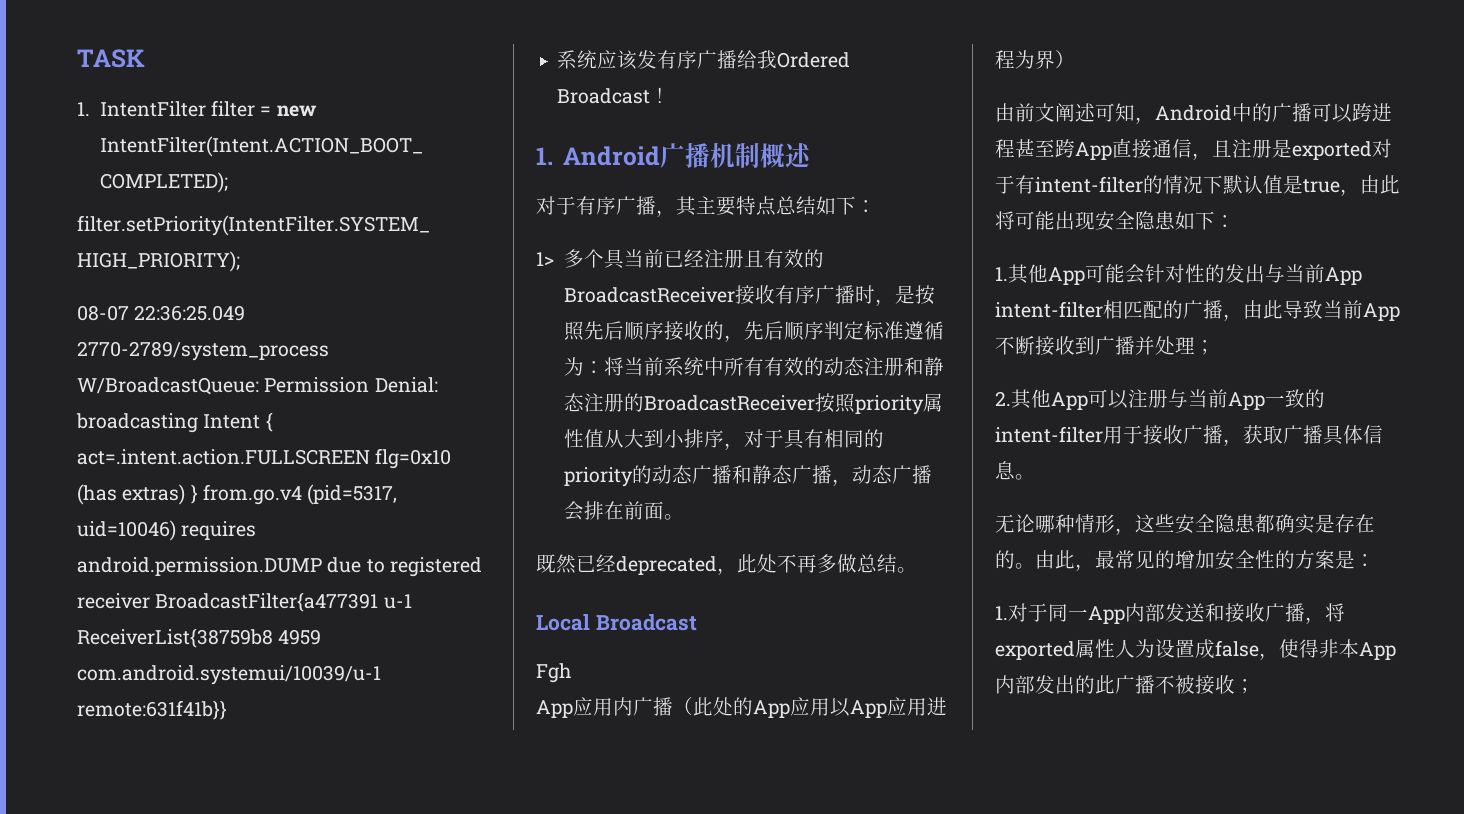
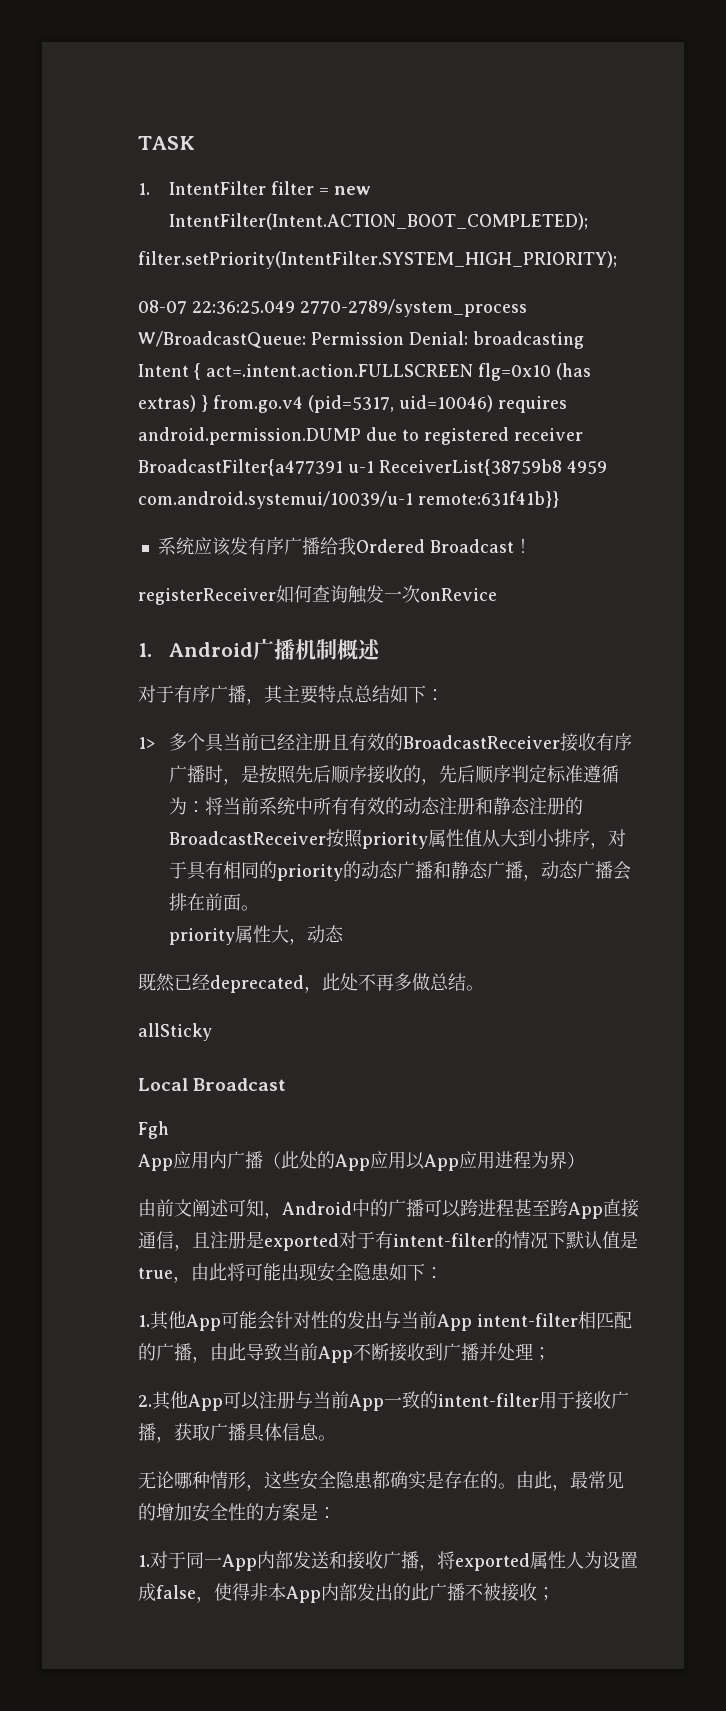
+ registerReceiver如何查询触发一次onRevice
+ priority属性大，动态
+ allSticky

